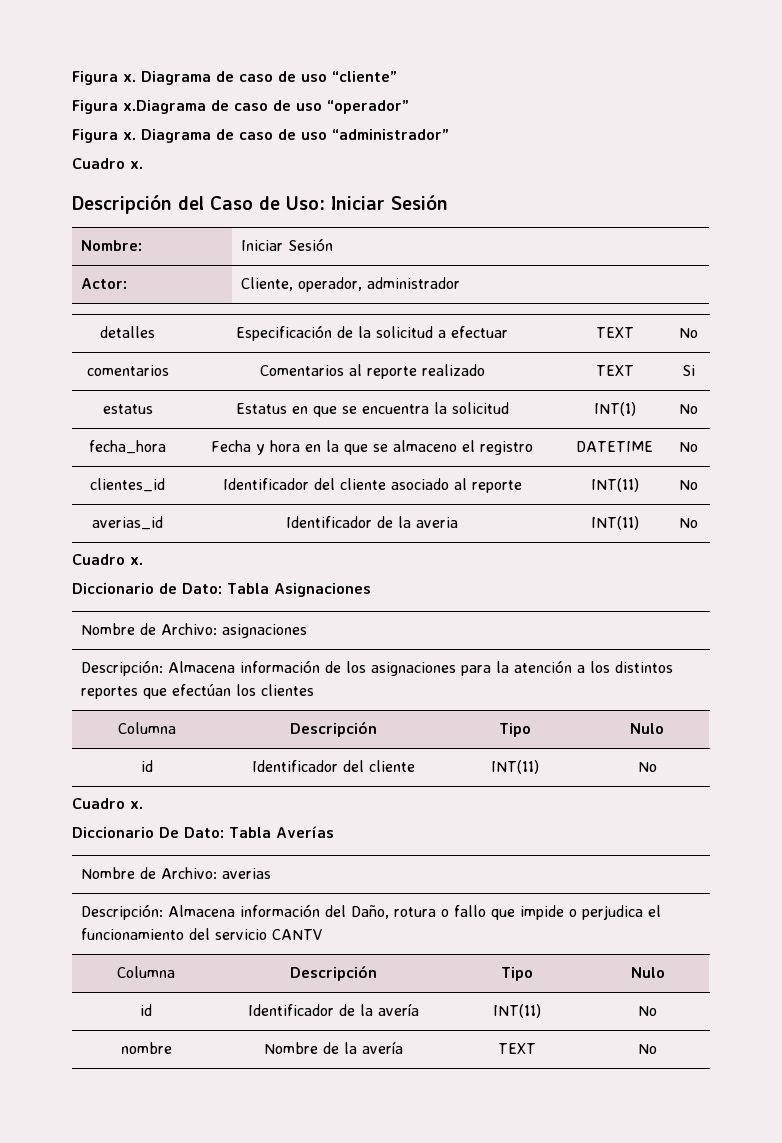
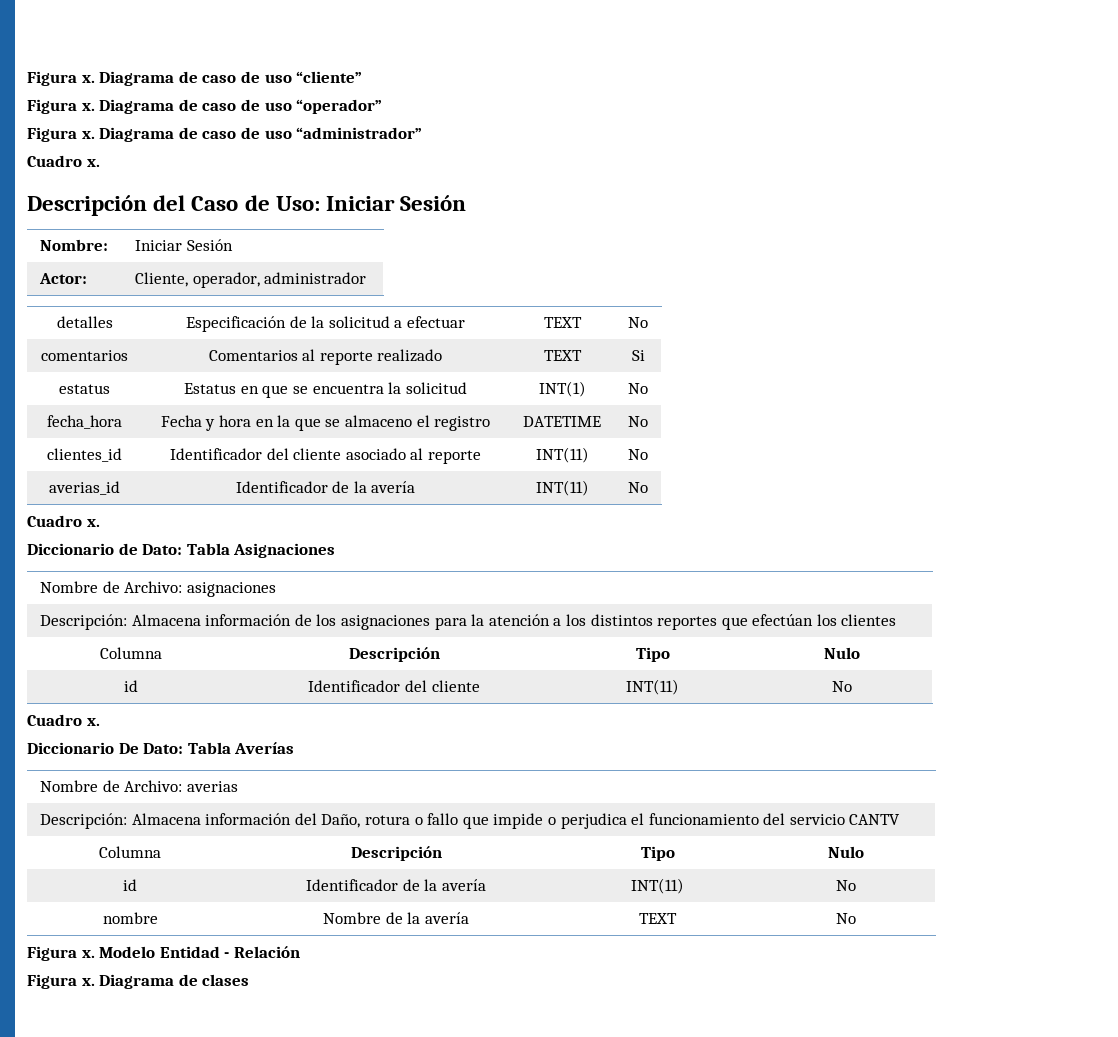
- Figura x.Diagrama de caso de uso “operador”
+ Figura x. Diagrama de caso de uso “operador”
- averias_id | Identificador de la averia | INT(11) | No
+ averias_id | Identificador de la avería | INT(11) | No
+ Figura x. Modelo Entidad - Relación
+ Figura x. Diagrama de clases

